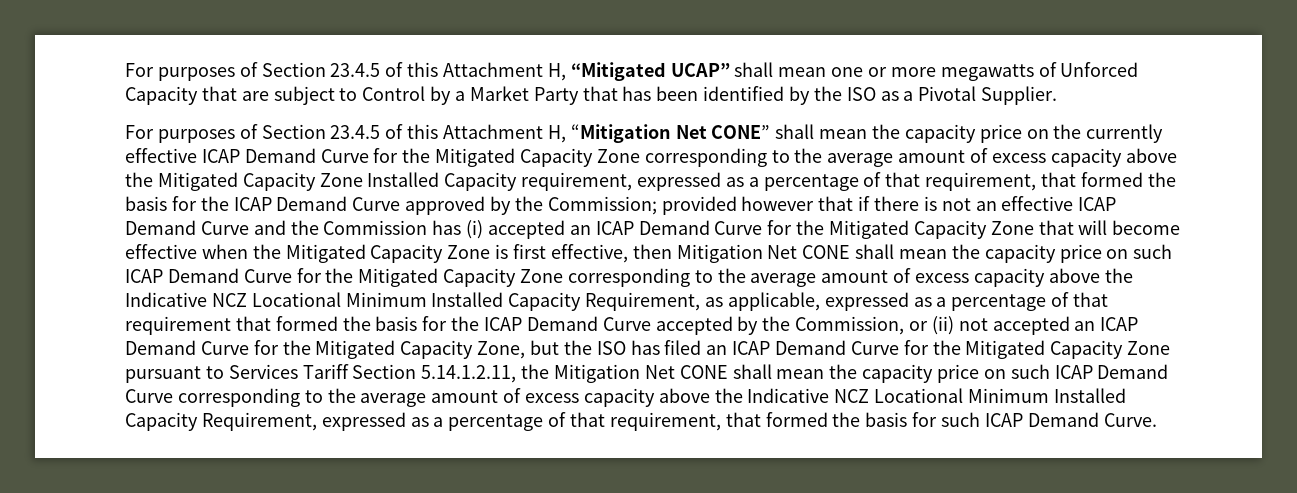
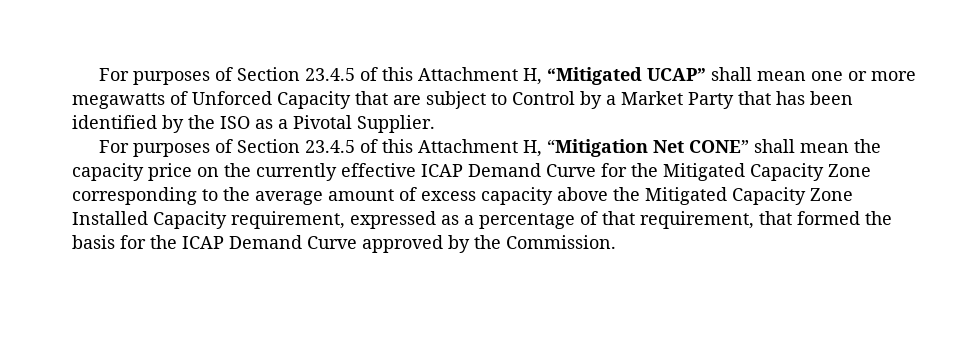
- For purposes of Section 23.4.5 of this Attachment H, “Mitigation Net CONE” shall mean the capacity price on the currently effective ICAP Demand Curve for the Mitigated Capacity Zone corresponding to the average amount of excess capacity above the Mitigated Capacity Zone Installed Capacity requirement, expressed as a percentage of that requirement, that formed the basis for the ICAP Demand Curve approved by the Commission; provided however that if there is not an effective ICAP Demand Curve and the Commission has (i) accepted an ICAP Demand Curve for the Mitigated Capacity Zone that will become effective when the Mitigated Capacity Zone is first effective, then Mitigation Net CONE shall mean the capacity price on such ICAP Demand Curve for the Mitigated Capacity Zone corresponding to the average amount of excess capacity above the Indicative NCZ Locational Minimum Installed Capacity Requirement, as applicable, expressed as a percentage of that requirement that formed the basis for the ICAP Demand Curve accepted by the Commission, or (ii) not accepted an ICAP Demand Curve for the Mitigated Capacity Zone, but the ISO has filed an ICAP Demand Curve for the Mitigated Capacity Zone pursuant to Services Tariff Section 5.14.1.2.11, the Mitigation Net CONE shall mean the capacity price on such ICAP Demand Curve corresponding to the average amount of excess capacity above the Indicative NCZ Locational Minimum Installed Capacity Requirement, expressed as a percentage of that requirement, that formed the basis for such ICAP Demand Curve.
+ For purposes of Section 23.4.5 of this Attachment H, “Mitigation Net CONE” shall mean the capacity price on the currently effective ICAP Demand Curve for the Mitigated Capacity Zone corresponding to the average amount of excess capacity above the Mitigated Capacity Zone Installed Capacity requirement, expressed as a percentage of that requirement, that formed the basis for the ICAP Demand Curve approved by the Commission.

